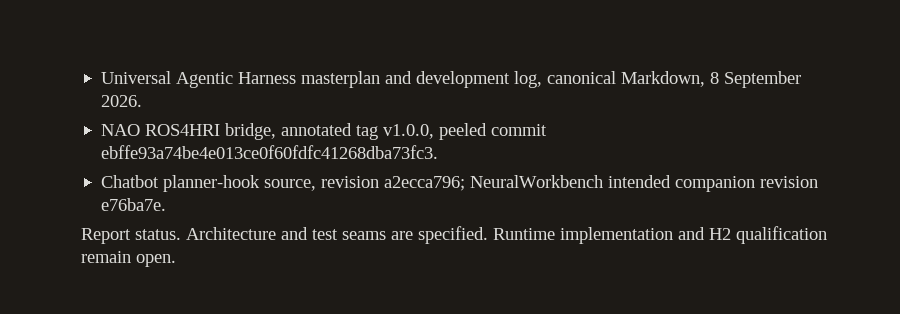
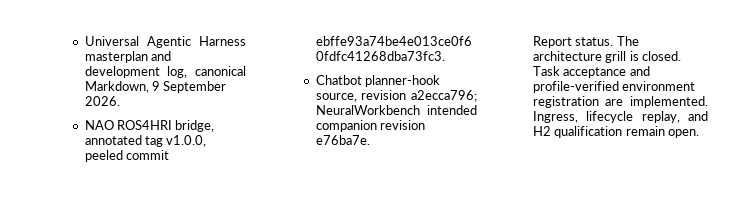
- Universal Agentic Harness masterplan and development log, canonical Markdown, 8 September 2026.
+ Universal Agentic Harness masterplan and development log, canonical Markdown, 9 September 2026.
- Architecture and test seams are specified. Runtime implementation and H2 qualification remain open.
+ The architecture grill is closed. Task acceptance and profile-verified environment registration are implemented. Ingress, lifecycle replay, and H2 qualification remain open.

